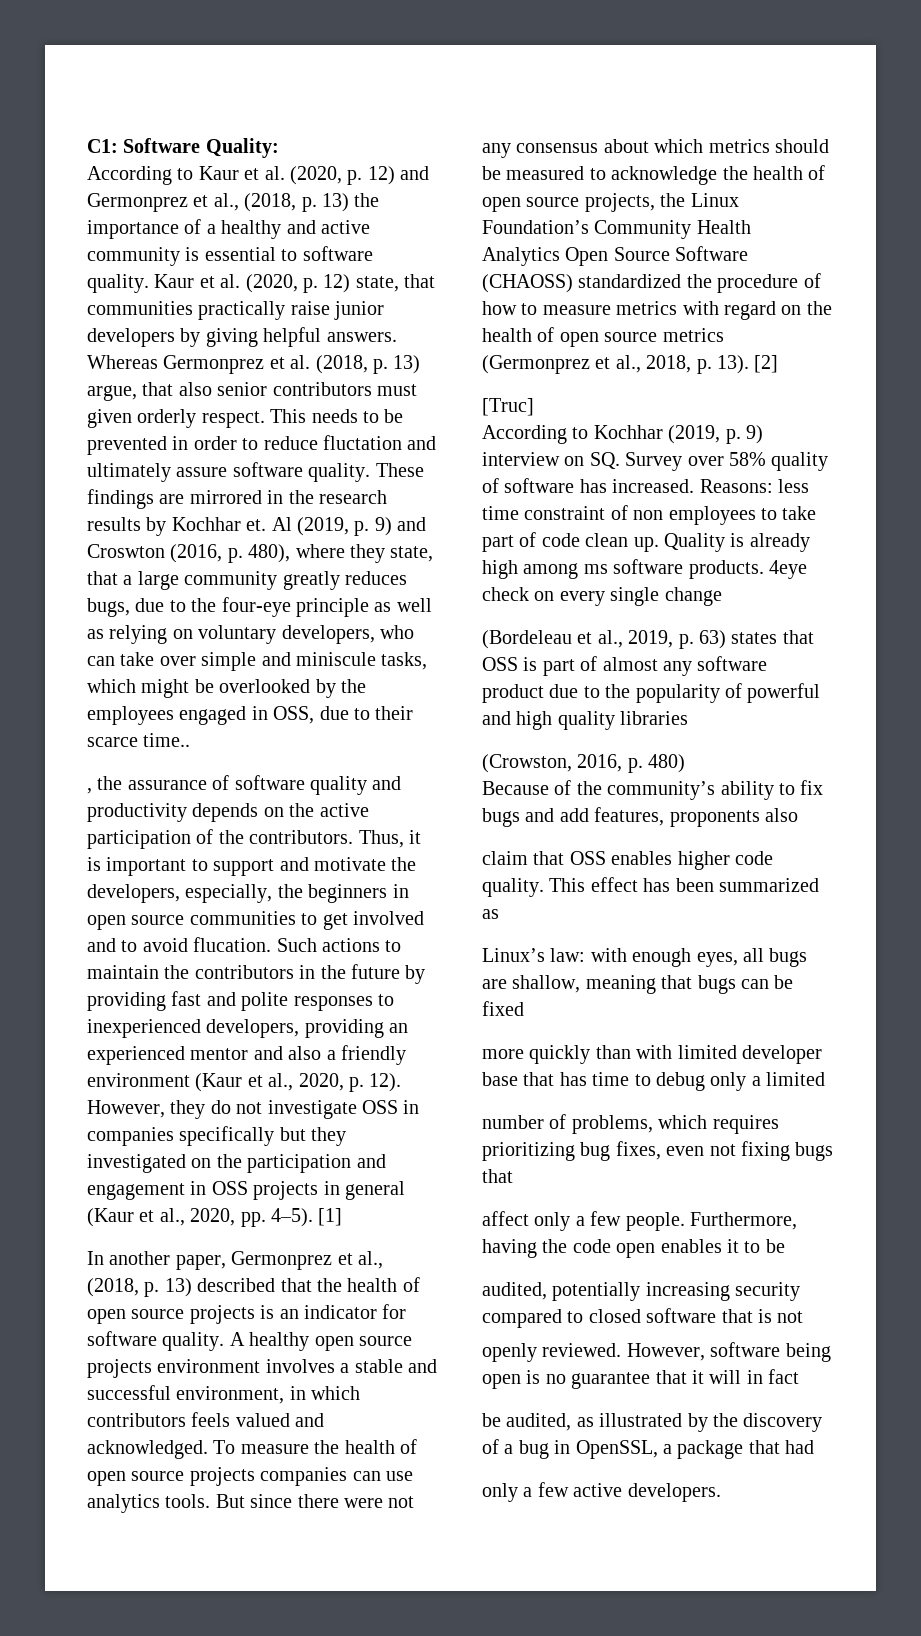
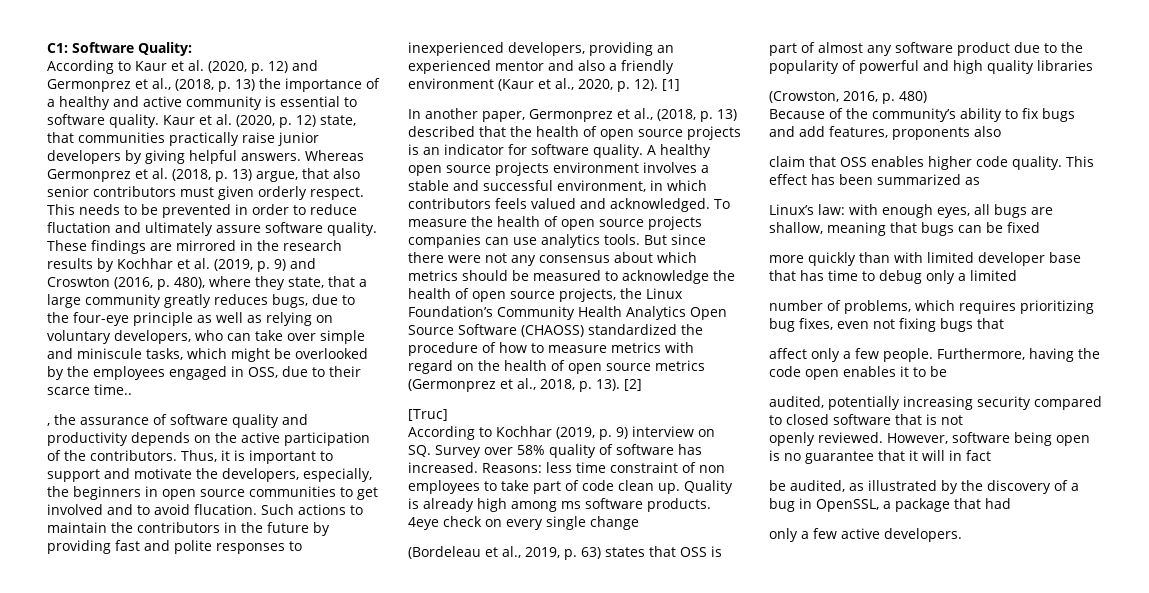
- These findings are mirrored in the research results by Kochhar et. Al (2019, p. 9) and Croswton (2016, p. 480), where they state, that a large community greatly reduces bugs, due to the four-eye principle as well as relying on voluntary developers, who can take over simple and miniscule tasks, which might be overlooked by the employees engaged in OSS, due to their scarce time..
+ These findings are mirrored in the research results by Kochhar et al. (2019, p. 9) and Croswton (2016, p. 480), where they state, that a large community greatly reduces bugs, due to the four-eye principle as well as relying on voluntary developers, who can take over simple and miniscule tasks, which might be overlooked by the employees engaged in OSS, due to their scarce time..
- However, they do not investigate OSS in companies specifically but they investigated on the participation and engagement in OSS projects in general (Kaur et al., 2020, pp. 4–5).

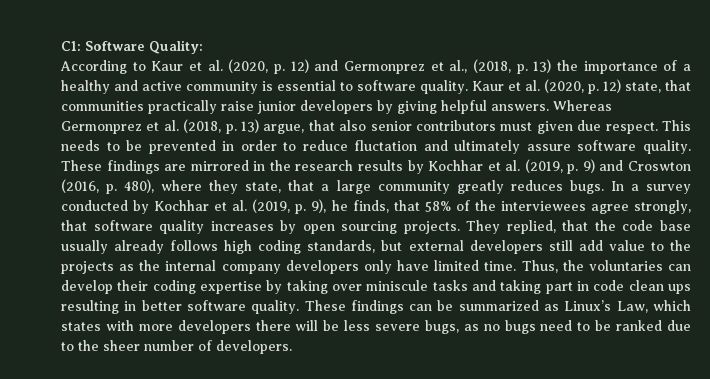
- Whereas Germonprez et al. (2018, p. 13) argue, that also senior contributors must given orderly respect.
+ Whereas Germonprez et al. (2018, p. 13) argue, that also senior contributors must given due respect.
- These findings are mirrored in the research results by Kochhar et al. (2019, p. 9) and Croswton (2016, p. 480), where they state, that a large community greatly reduces bugs, due to the four-eye principle as well as relying on voluntary developers, who can take over simple and miniscule tasks, which might be overlooked by the employees engaged in OSS, due to their scarce time..
- , the assurance of software quality and productivity depends on the active participation of the contributors. Thus, it is important to support and motivate the developers, especially, the beginners in open source communities to get involved and to avoid flucation. Such actions to maintain the contributors in the future by providing fast and polite responses to inexperienced developers, providing an experienced mentor and also a friendly environment (Kaur et al., 2020, p. 12). [1]
- In another paper, Germonprez et al., (2018, p. 13) described that the health of open source projects is an indicator for software quality. A healthy open source projects environment involves a stable and successful environment, in which contributors feels valued and acknowledged. To measure the health of open source projects companies can use analytics tools. But since there were not any consensus about which metrics should be measured to acknowledge the health of open source projects, the Linux Foundation’s Community Health Analytics Open Source Software (CHAOSS) standardized the procedure of how to measure metrics with regard on the health of open source metrics (Germonprez et al., 2018, p. 13). [2]
- [Truc]
- According to Kochhar (2019, p. 9) interview on SQ. Survey over 58% quality of software has increased. Reasons: less time constraint of non employees to take part of code clean up. Quality is already high among ms software products. 4eye check on every single change
- (Bordeleau et al., 2019, p. 63) states that OSS is part of almost any software product due to the popularity of powerful and high quality libraries
- (Crowston, 2016, p. 480)
- Because of the community’s ability to fix bugs and add features, proponents also
- claim that OSS enables higher code quality. This effect has been summarized as
- Linux’s law: with enough eyes, all bugs are shallow, meaning that bugs can be fixed
- more quickly than with limited developer base that has time to debug only a limited
- number of problems, which requires prioritizing bug fixes, even not fixing bugs that
- affect only a few people. Furthermore, having the code open enables it to be
- audited, potentially increasing security compared to closed software that is not
- openly reviewed. However, software being open is no guarantee that it will in fact
- be audited, as illustrated by the discovery of a bug in OpenSSL, a package that had
- only a few active developers.
+ These findings are mirrored in the research results by Kochhar et al. (2019, p. 9) and Croswton (2016, p. 480), where they state, that a large community greatly reduces bugs. In a survey conducted by Kochhar et al. (2019, p. 9), he finds, that 58% of the interviewees agree strongly, that software quality increases by open sourcing projects. They replied, that the code base usually already follows high coding standards, but external developers still add value to the projects as the internal company developers only have limited time. Thus, the voluntaries can develop their coding expertise by taking over miniscule tasks and taking part in code clean ups resulting in better software quality. These findings can be summarized as Linux’s Law, which states with more developers there will be less severe bugs, as no bugs need to be ranked due to the sheer number of developers.

